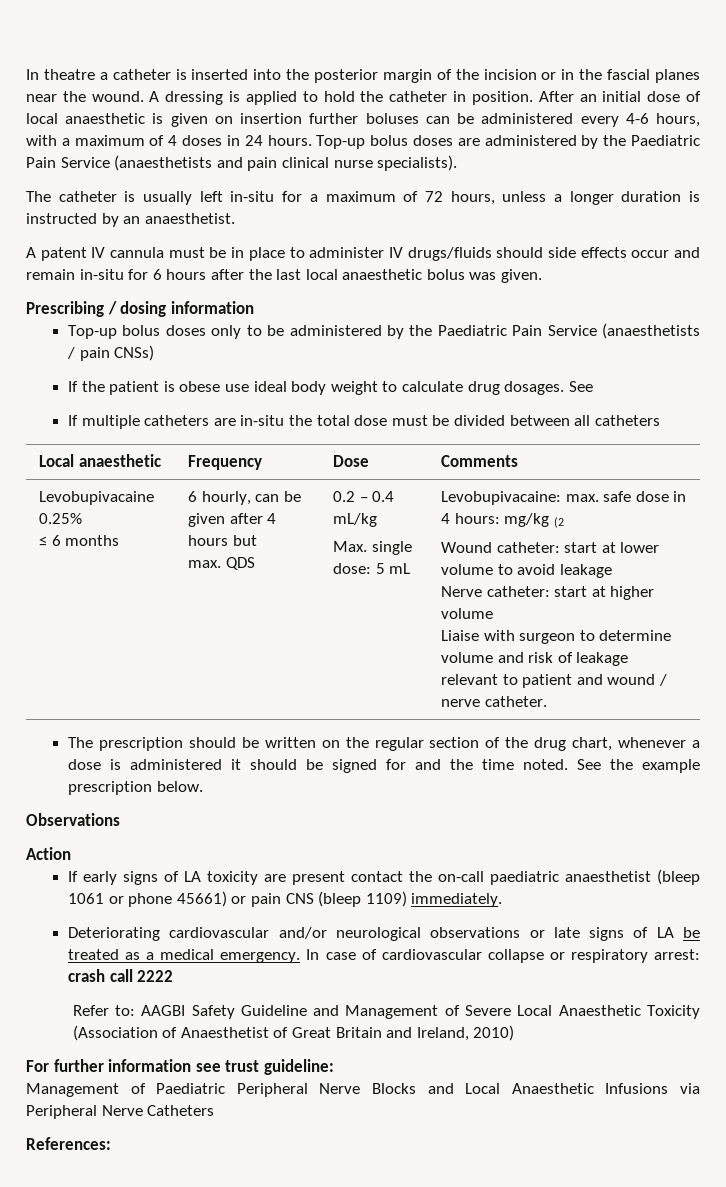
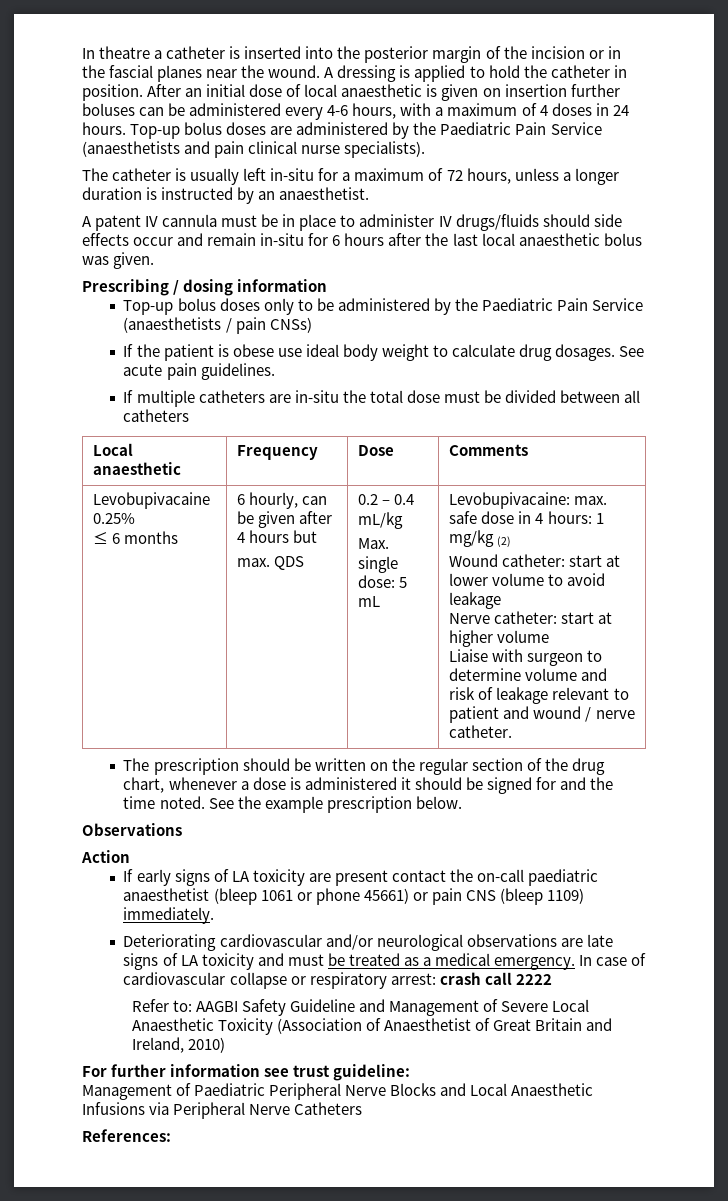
- If the patient is obese use ideal body weight to calculate drug dosages. See
+ If the patient is obese use ideal body weight to calculate drug dosages. See acute pain guidelines.
- Levobupivacaine: max. safe dose in 4 hours: mg/kg (2
+ Levobupivacaine: max. safe dose in 4 hours: 1 mg/kg (2)
- Deteriorating cardiovascular and/or neurological observations or late signs of LA be treated as a medical emergency.
+ Deteriorating cardiovascular and/or neurological observations are late signs of LA toxicity and must be treated as a medical emergency.

